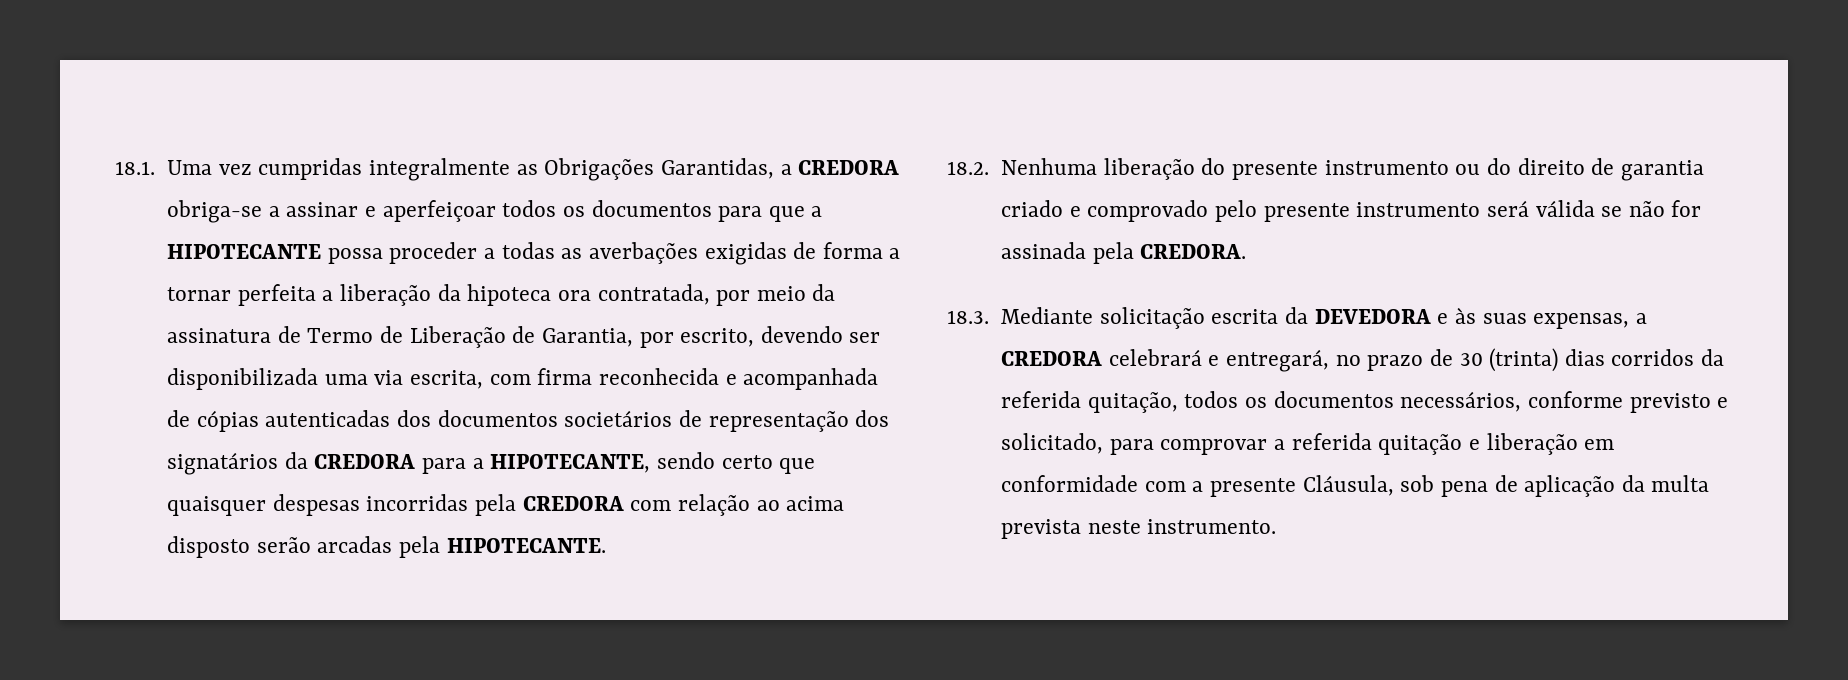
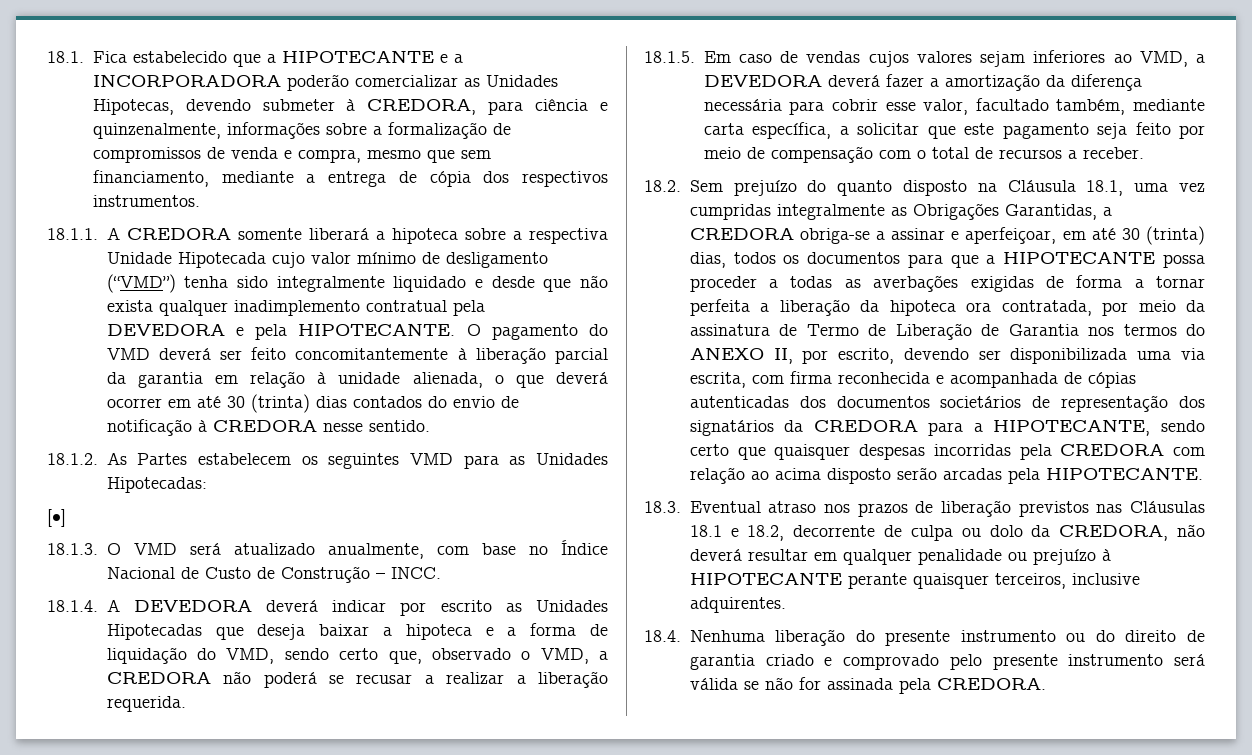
- 18.1. Uma vez cumpridas integralmente as Obrigações Garantidas, a CREDORA obriga-se a assinar e aperfeiçoar todos os documentos para que a HIPOTECANTE possa proceder a todas as averbações exigidas de forma a tornar perfeita a liberação da hipoteca ora contratada, por meio da assinatura de Termo de Liberação de Garantia, por escrito, devendo ser disponibilizada uma via escrita, com firma reconhecida e acompanhada de cópias autenticadas dos documentos societários de representação dos signatários da CREDORA para a HIPOTECANTE, sendo certo que quaisquer despesas incorridas pela CREDORA com relação ao acima disposto serão arcadas pela HIPOTECANTE.
+ 18.1. Fica estabelecido que a HIPOTECANTE e a INCORPORADORA poderão comercializar as Unidades Hipotecas, devendo submeter à CREDORA, para ciência e quinzenalmente, informações sobre a formalização de compromissos de venda e compra, mesmo que sem financiamento, mediante a entrega de cópia dos respectivos instrumentos.
+ 18.1.1. A CREDORA somente liberará a hipoteca sobre a respectiva Unidade Hipotecada cujo valor mínimo de desligamento (“VMD”) tenha sido integralmente liquidado e desde que não exista qualquer inadimplemento contratual pela DEVEDORA e pela HIPOTECANTE. O pagamento do VMD deverá ser feito concomitantemente à liberação parcial da garantia em relação à unidade alienada, o que deverá ocorrer em até 30 (trinta) dias contados do envio de notificação à CREDORA nesse sentido.
+ 18.1.2. As Partes estabelecem os seguintes VMD para as Unidades Hipotecadas:
+ [•]
+ 18.1.3. O VMD será atualizado anualmente, com base no Índice Nacional de Custo de Construção – INCC.
+ 18.1.4. A DEVEDORA deverá indicar por escrito as Unidades Hipotecadas que deseja baixar a hipoteca e a forma de liquidação do VMD, sendo certo que, observado o VMD, a CREDORA não poderá se recusar a realizar a liberação requerida.
+ 18.1.5. Em caso de vendas cujos valores sejam inferiores ao VMD, a DEVEDORA deverá fazer a amortização da diferença necessária para cobrir esse valor, facultado também, mediante carta específica, a solicitar que este pagamento seja feito por meio de compensação com o total de recursos a receber.
+ 18.2. Sem prejuízo do quanto disposto na Cláusula 18.1, uma vez cumpridas integralmente as Obrigações Garantidas, a CREDORA obriga-se a assinar e aperfeiçoar, em até 30 (trinta) dias, todos os documentos para que a HIPOTECANTE possa proceder a todas as averbações exigidas de forma a tornar perfeita a liberação da hipoteca ora contratada, por meio da assinatura de Termo de Liberação de Garantia nos termos do ANEXO II, por escrito, devendo ser disponibilizada uma via escrita, com firma reconhecida e acompanhada de cópias autenticadas dos documentos societários de representação dos signatários da CREDORA para a HIPOTECANTE, sendo certo que quaisquer despesas incorridas pela CREDORA com relação ao acima disposto serão arcadas pela HIPOTECANTE.
- 18.2. Nenhuma liberação do presente instrumento ou do direito de garantia criado e comprovado pelo presente instrumento será válida se não for assinada pela CREDORA.
+ 18.3. Eventual atraso nos prazos de liberação previstos nas Cláusulas 18.1 e 18.2, decorrente de culpa ou dolo da CREDORA, não deverá resultar em qualquer penalidade ou prejuízo à HIPOTECANTE perante quaisquer terceiros, inclusive adquirentes.
+ 18.4. Nenhuma liberação do presente instrumento ou do direito de garantia criado e comprovado pelo presente instrumento será válida se não for assinada pela CREDORA.
- 18.3. Mediante solicitação escrita da DEVEDORA e às suas expensas, a CREDORA celebrará e entregará, no prazo de 30 (trinta) dias corridos da referida quitação, todos os documentos necessários, conforme previsto e solicitado, para comprovar a referida quitação e liberação em conformidade com a presente Cláusula, sob pena de aplicação da multa prevista neste instrumento.

